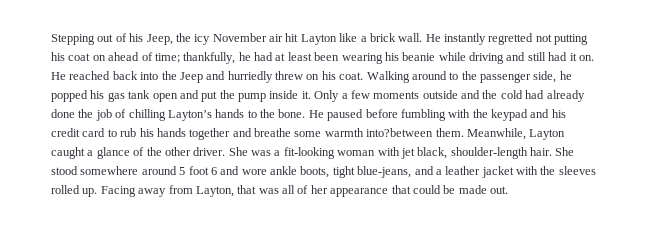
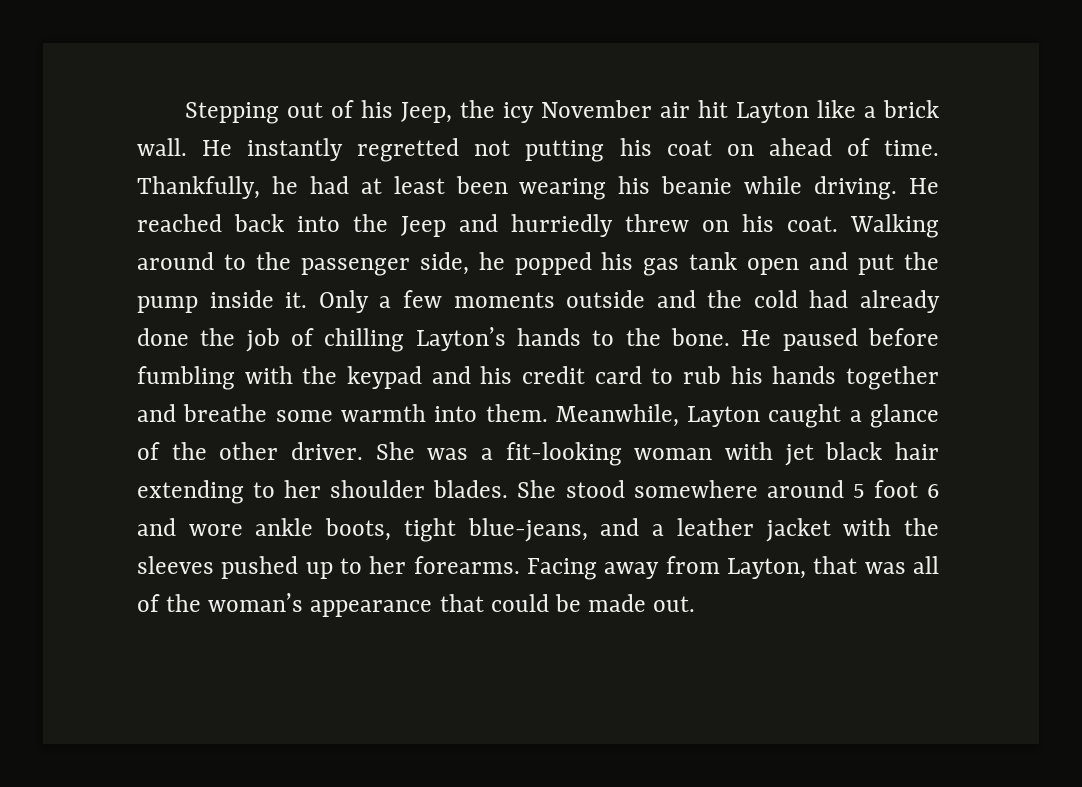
- He instantly regretted not putting his coat on ahead of time; thankfully, he had at least been wearing his beanie while driving and still had it on.
+ He instantly regretted not putting his coat on ahead of time. Thankfully, he had at least been wearing his beanie while driving.
- He paused before fumbling with the keypad and his credit card to rub his hands together and breathe some warmth into?between them.
+ He paused before fumbling with the keypad and his credit card to rub his hands together and breathe some warmth into them.
- She was a fit-looking woman with jet black, shoulder-length hair.
+ She was a fit-looking woman with jet black hair extending to her shoulder blades.
- She stood somewhere around 5 foot 6 and wore ankle boots, tight blue-jeans, and a leather jacket with the sleeves rolled up.
+ She stood somewhere around 5 foot 6 and wore ankle boots, tight blue-jeans, and a leather jacket with the sleeves pushed up to her forearms.
- Facing away from Layton, that was all of her appearance that could be made out.
+ Facing away from Layton, that was all of the woman’s appearance that could be made out.

